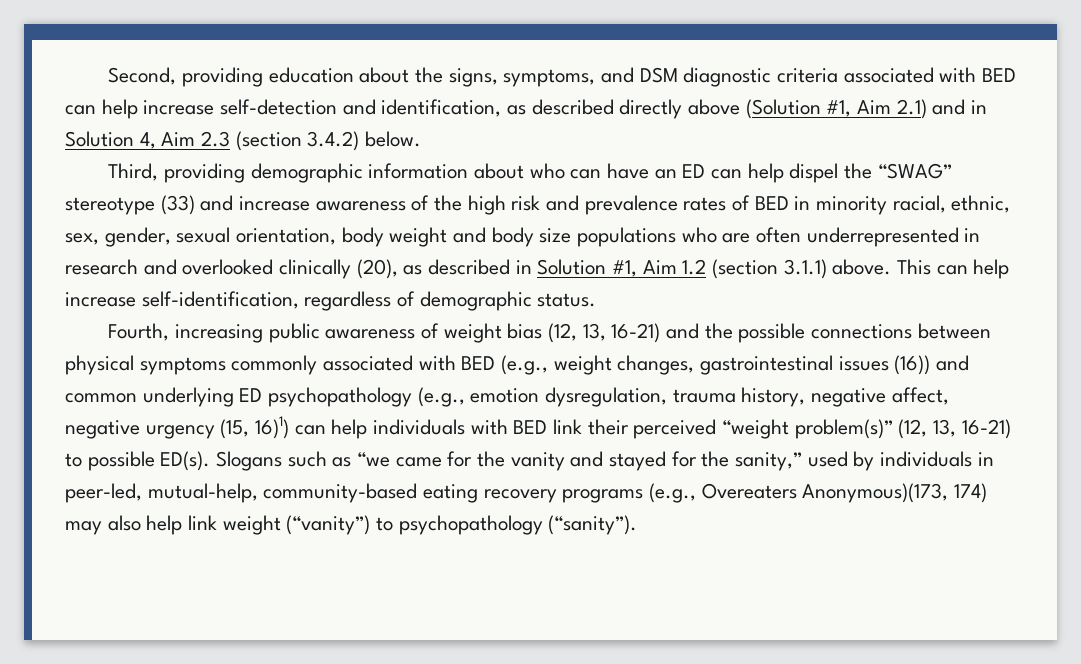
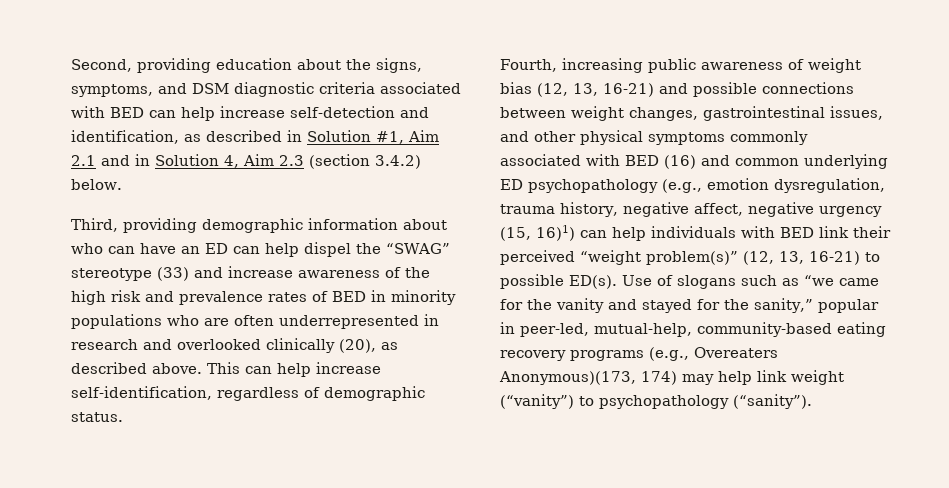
- Second, providing education about the signs, symptoms, and DSM diagnostic criteria associated with BED can help increase self-detection and identification, as described directly above (Solution #1, Aim 2.1) and in Solution 4, Aim 2.3 (section 3.4.2) below.
+ Second, providing education about the signs, symptoms, and DSM diagnostic criteria associated with BED can help increase self-detection and identification, as described in Solution #1, Aim 2.1 and in Solution 4, Aim 2.3 (section 3.4.2) below.
- Third, providing demographic information about who can have an ED can help dispel the “SWAG” stereotype (33) and increase awareness of the high risk and prevalence rates of BED in minority racial, ethnic, sex, gender, sexual orientation, body weight and body size populations who are often underrepresented in research and overlooked clinically (20), as described in Solution #1, Aim 1.2 (section 3.1.1) above.
+ Third, providing demographic information about who can have an ED can help dispel the “SWAG” stereotype (33) and increase awareness of the high risk and prevalence rates of BED in minority populations who are often underrepresented in research and overlooked clinically (20), as described above.
- Fourth, increasing public awareness of weight bias (12, 13, 16-21) and the possible connections between physical symptoms commonly associated with BED (e.g., weight changes, gastrointestinal issues (16)) and common underlying ED psychopathology (e.g., emotion dysregulation, trauma history, negative affect, negative urgency (15, 16)1) can help individuals with BED link their perceived “weight problem(s)” (12, 13, 16-21) to possible ED(s).
+ Fourth, increasing public awareness of weight bias (12, 13, 16-21) and possible connections between weight changes, gastrointestinal issues, and other physical symptoms commonly associated with BED (16) and common underlying ED psychopathology (e.g., emotion dysregulation, trauma history, negative affect, negative urgency (15, 16)1) can help individuals with BED link their perceived “weight problem(s)” (12, 13, 16-21) to possible ED(s).
- Slogans such as “we came for the vanity and stayed for the sanity,” used by individuals in peer-led, mutual-help, community-based eating recovery programs (e.g., Overeaters Anonymous)(173, 174) may also help link weight (“vanity”) to psychopathology (“sanity”).
+ Use of slogans such as “we came for the vanity and stayed for the sanity,” popular in peer-led, mutual-help, community-based eating recovery programs (e.g., Overeaters Anonymous)(173, 174) may help link weight (“vanity”) to psychopathology (“sanity”).

